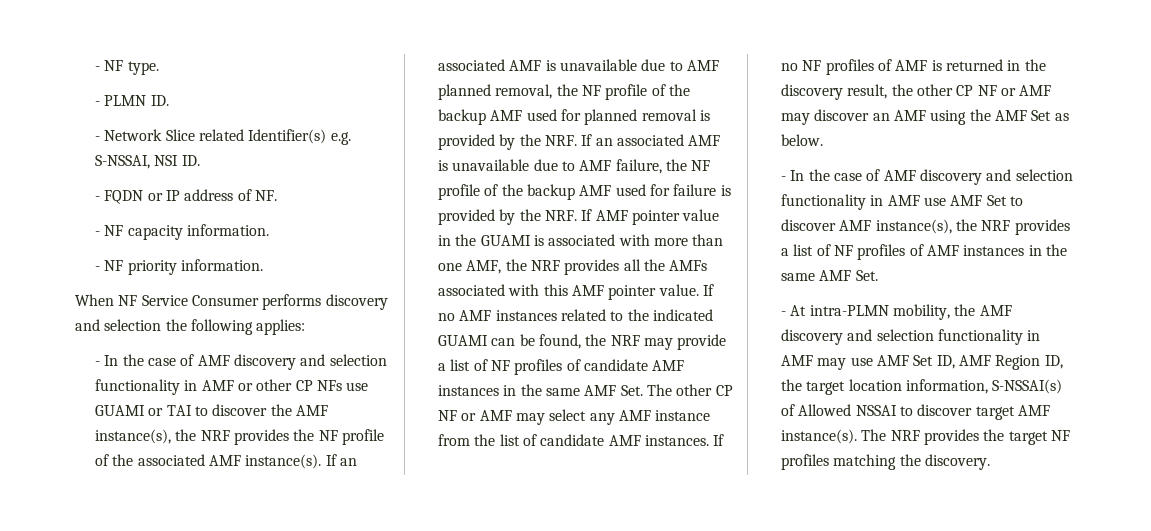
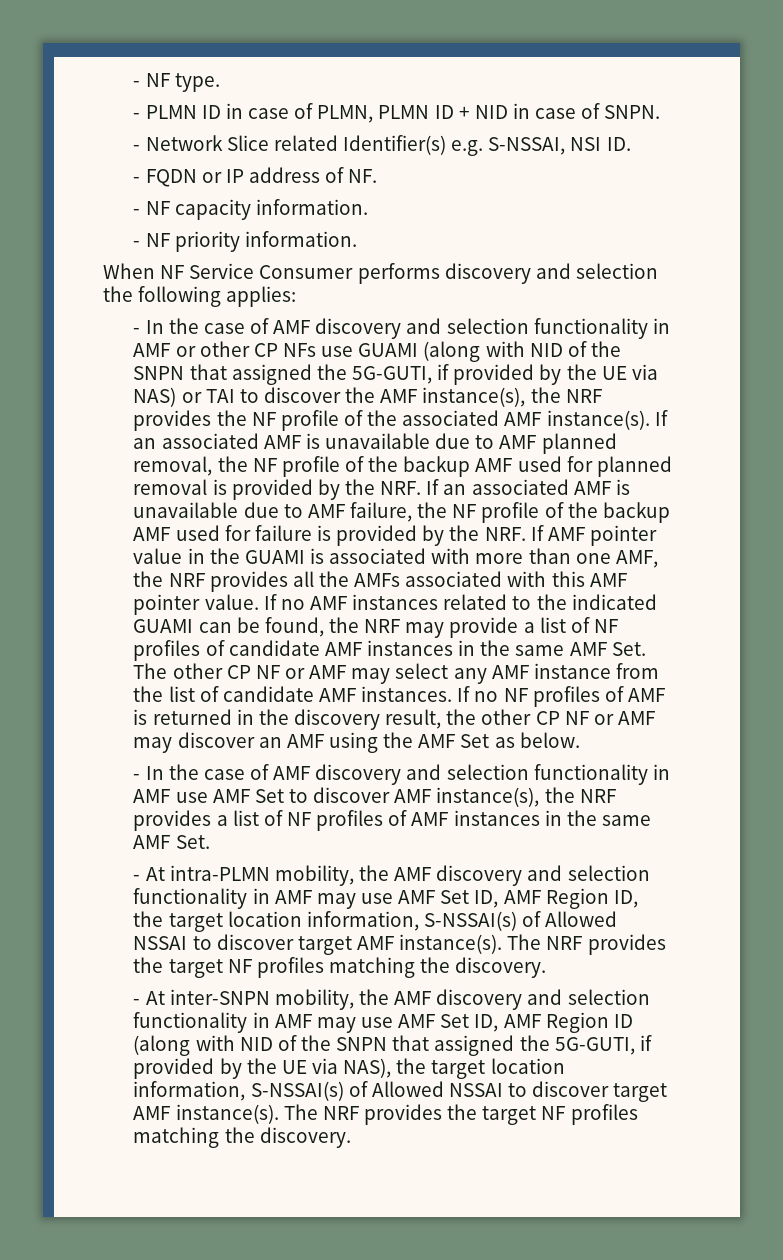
- - PLMN ID.
+ - PLMN ID in case of PLMN, PLMN ID + NID in case of SNPN.
- - In the case of AMF discovery and selection functionality in AMF or other CP NFs use GUAMI or TAI to discover the AMF instance(s), the NRF provides the NF profile of the associated AMF instance(s).
+ - In the case of AMF discovery and selection functionality in AMF or other CP NFs use GUAMI (along with NID of the SNPN that assigned the 5G-GUTI, if provided by the UE via NAS) or TAI to discover the AMF instance(s), the NRF provides the NF profile of the associated AMF instance(s).
+ - At inter-SNPN mobility, the AMF discovery and selection functionality in AMF may use AMF Set ID, AMF Region ID (along with NID of the SNPN that assigned the 5G-GUTI, if provided by the UE via NAS), the target location information, S-NSSAI(s) of Allowed NSSAI to discover target AMF instance(s). The NRF provides the target NF profiles matching the discovery.

